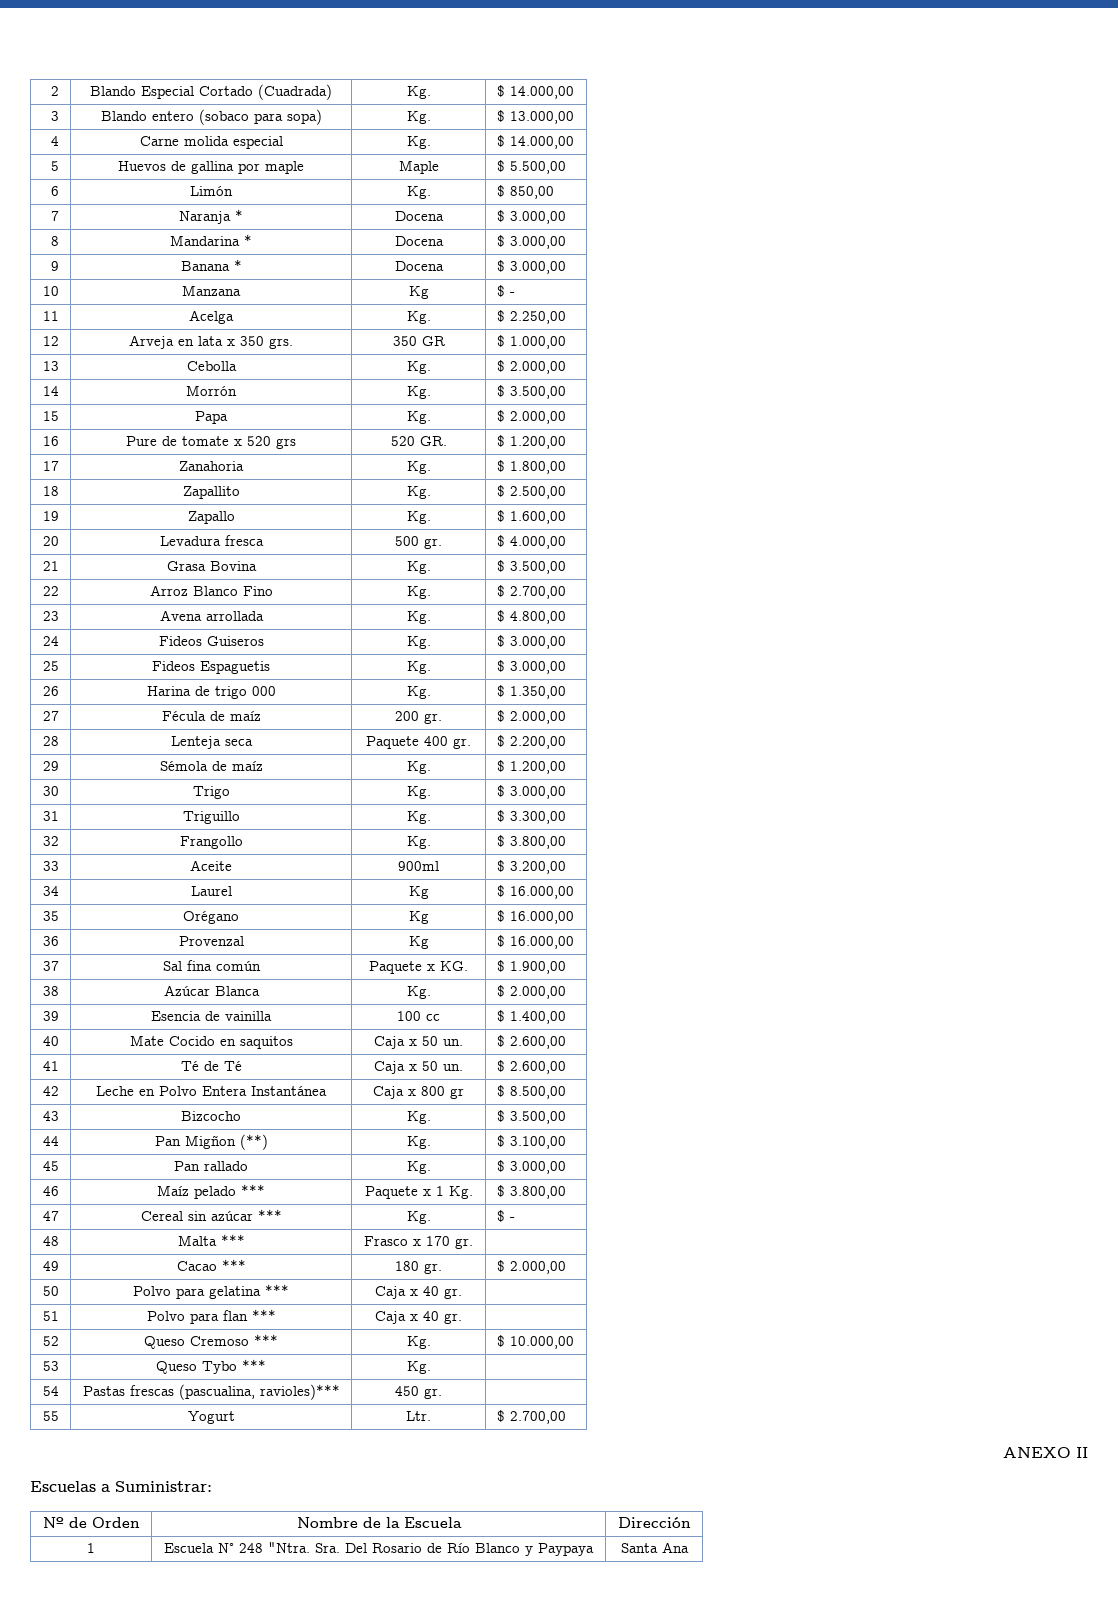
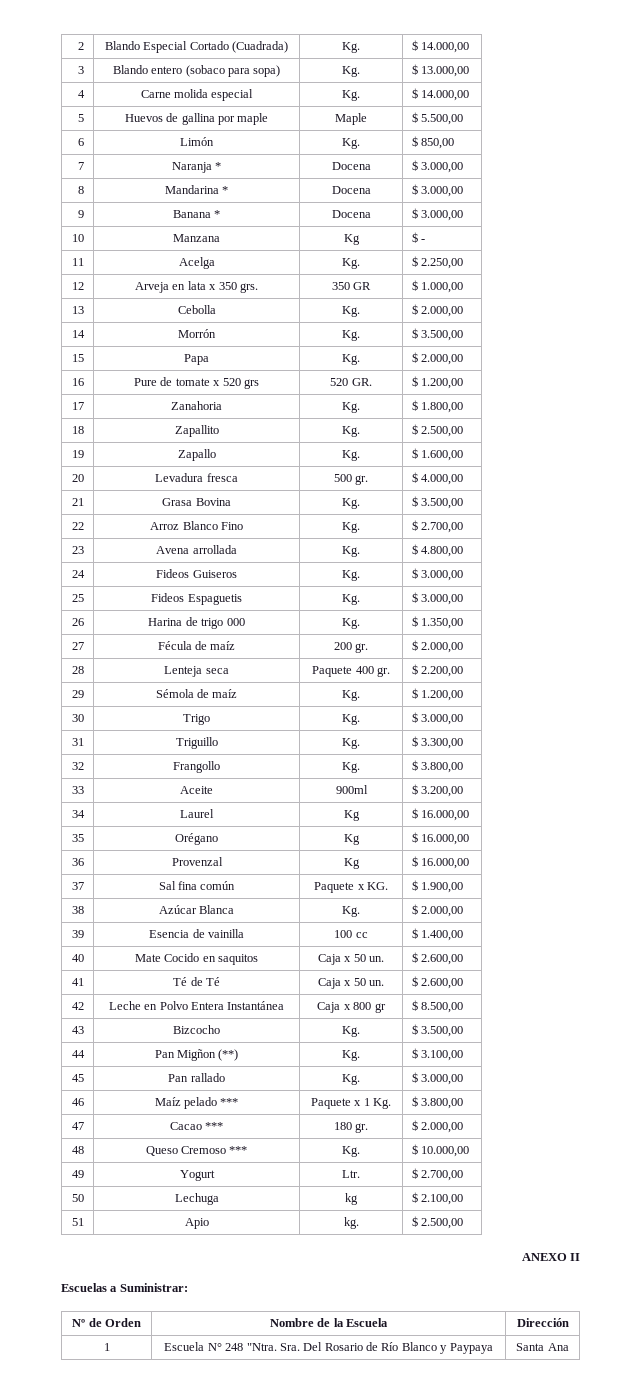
- 47 | Cereal sin azúcar *** | Kg. | $ -
- 48 | Malta *** | Frasco x 170 gr. |
- 49 | Cacao *** | 180 gr. | $ 2.000,00
+ 47 | Cacao *** | 180 gr. | $ 2.000,00
- 50 | Polvo para gelatina *** | Caja x 40 gr. |
- 51 | Polvo para flan *** | Caja x 40 gr. |
- 52 | Queso Cremoso *** | Kg. | $ 10.000,00
+ 48 | Queso Cremoso *** | Kg. | $ 10.000,00
- 53 | Queso Tybo *** | Kg. |
- 54 | Pastas frescas (pascualina, ravioles)*** | 450 gr. |
- 55 | Yogurt | Ltr. | $ 2.700,00
+ 49 | Yogurt | Ltr. | $ 2.700,00
+ 50 | Lechuga | kg | $ 2.100,00
+ 51 | Apio | kg. | $ 2.500,00

